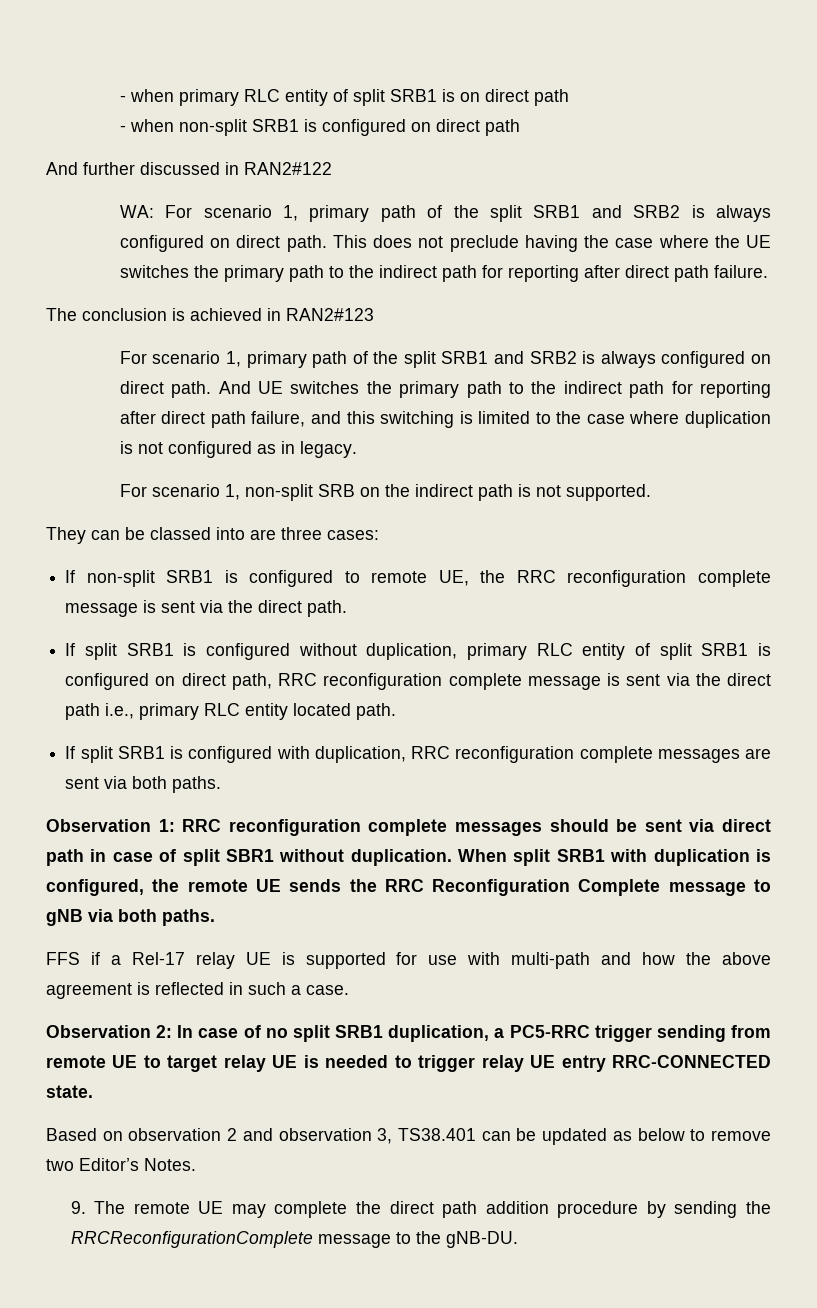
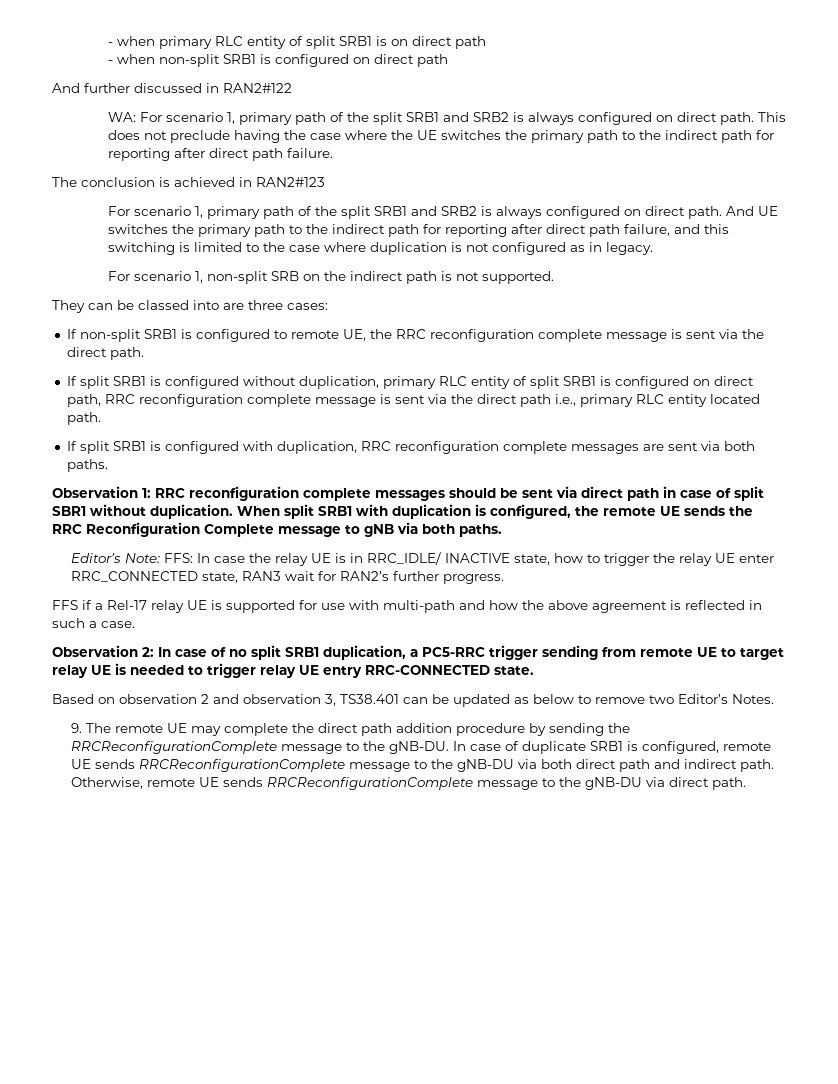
+ Editor’s Note: FFS: In case the relay UE is in RRC_IDLE/ INACTIVE state, how to trigger the relay UE enter RRC_CONNECTED state, RAN3 wait for RAN2’s further progress.
+ In case of duplicate SRB1 is configured, remote UE sends RRCReconfigurationComplete message to the gNB-DU via both direct path and indirect path. Otherwise, remote UE sends RRCReconfigurationComplete message to the gNB-DU via direct path.

